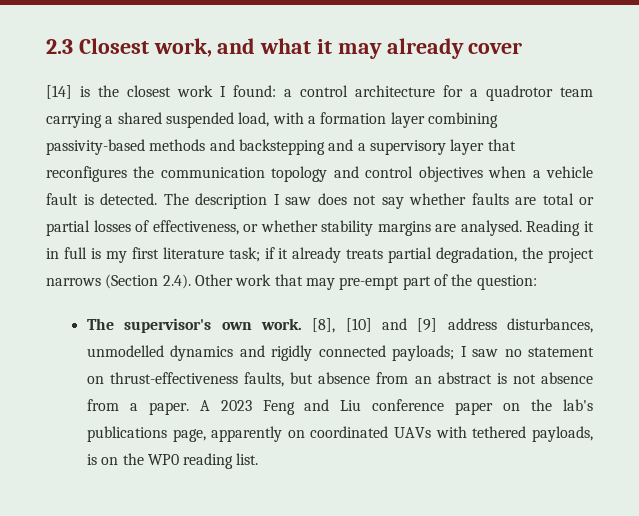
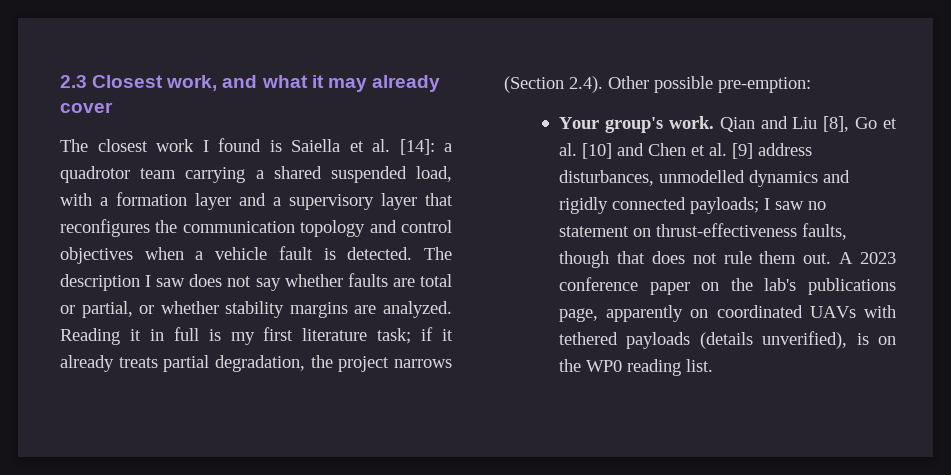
- [14] is the closest work I found: a control architecture for a quadrotor team carrying a shared suspended load, with a formation layer combining passivity-based methods and backstepping and a supervisory layer that reconfigures the communication topology and control objectives when a vehicle fault is detected.
+ The closest work I found is Saiella et al. [14]: a quadrotor team carrying a shared suspended load, with a formation layer and a supervisory layer that reconfigures the communication topology and control objectives when a vehicle fault is detected.
- The description I saw does not say whether faults are total or partial losses of effectiveness, or whether stability margins are analysed.
+ The description I saw does not say whether faults are total or partial, or whether stability margins are analyzed.
- Reading it in full is my first literature task; if it already treats partial degradation, the project narrows (Section 2.4). Other work that may pre-empt part of the question:
- The supervisor's own work. [8], [10] and [9] address disturbances, unmodelled dynamics and rigidly connected payloads; I saw no statement on thrust-effectiveness faults, but absence from an abstract is not absence from a paper. A 2023 Feng and Liu conference paper on the lab's publications page, apparently on coordinated UAVs with tethered payloads, is on the WP0 reading list.
+ Reading it in full is my first literature task; if it already treats partial degradation, the project narrows (Section 2.4). Other possible pre-emption:
+ Your group's work. Qian and Liu [8], Go et al. [10] and Chen et al. [9] address disturbances, unmodelled dynamics and rigidly connected payloads; I saw no statement on thrust-effectiveness faults, though that does not rule them out. A 2023 conference paper on the lab's publications page, apparently on coordinated UAVs with tethered payloads (details unverified), is on the WP0 reading list.

